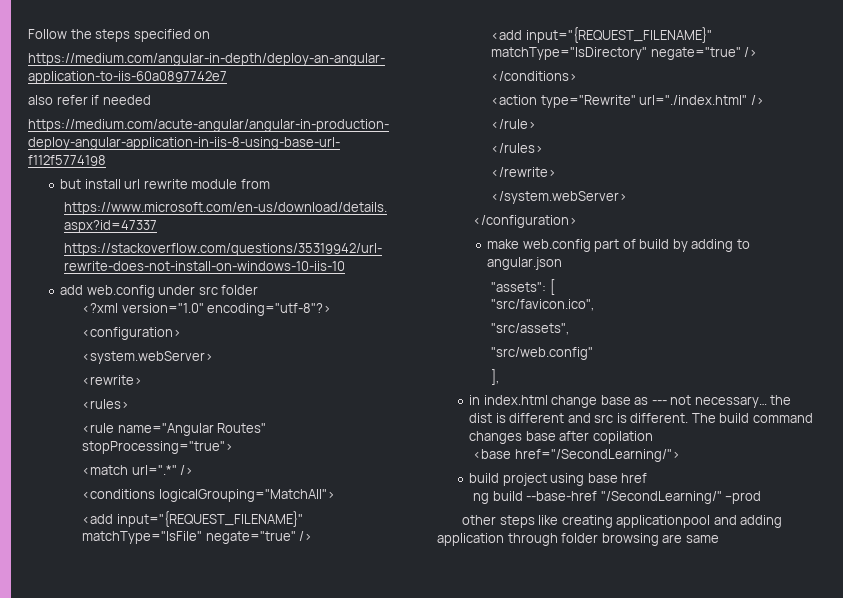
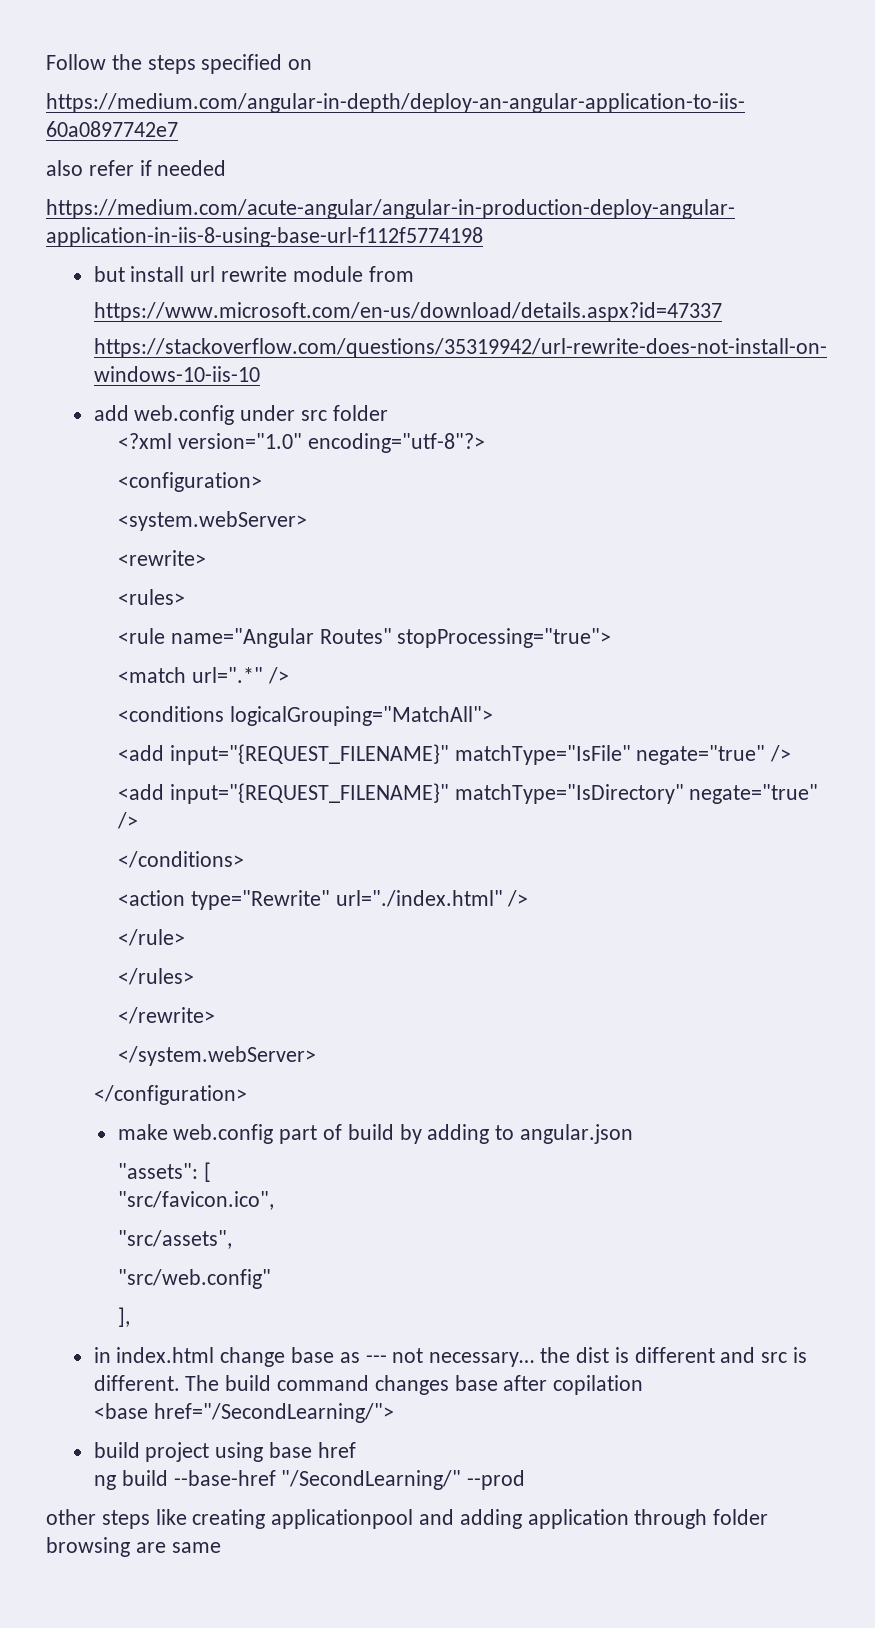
- ng build --base-href "/SecondLearning/" –prod
+ ng build --base-href "/SecondLearning/" --prod

